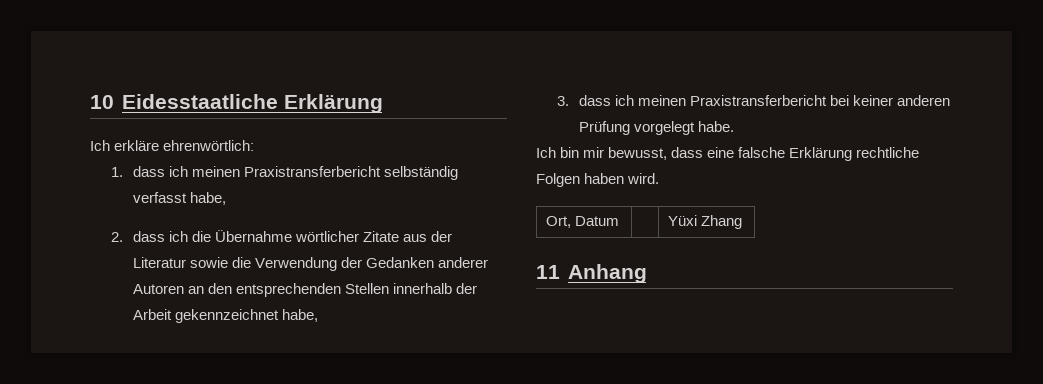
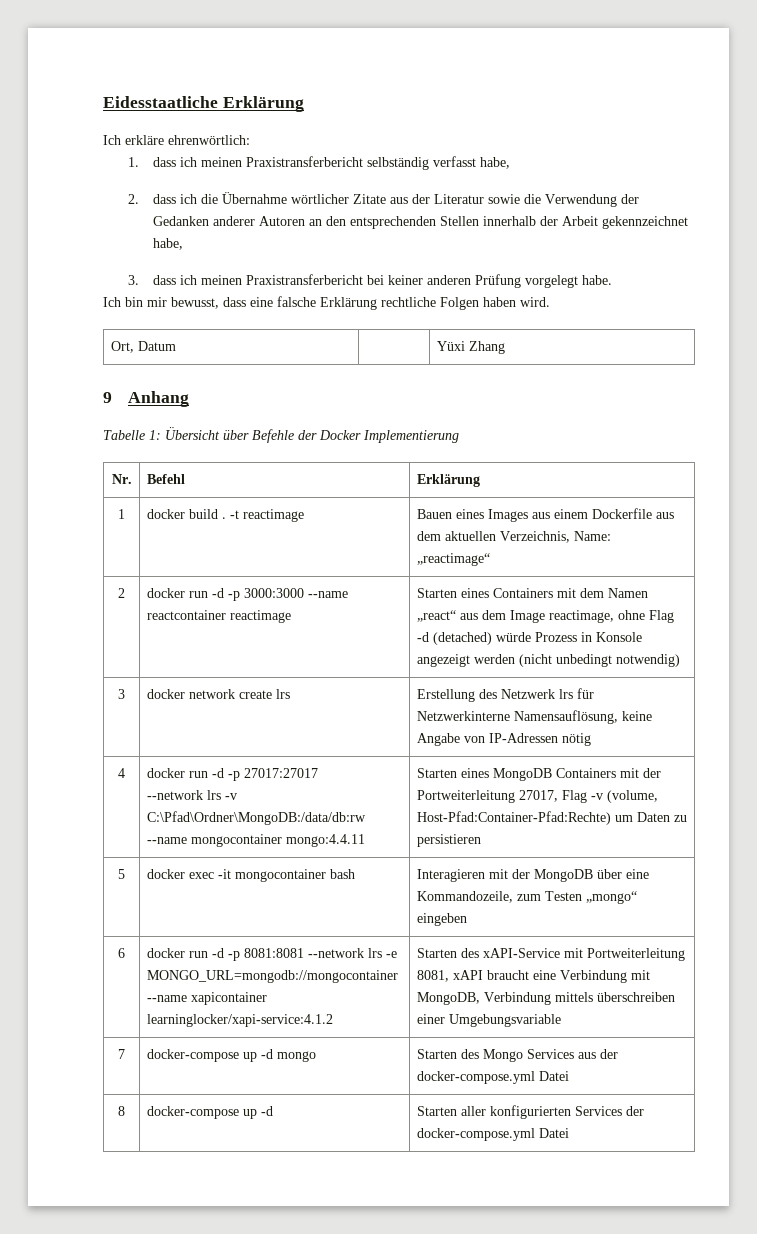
- 10 Eidesstaatliche Erklärung
+ Eidesstaatliche Erklärung
- 11 Anhang
+ 9 Anhang
+ Tabelle 1: Übersicht über Befehle der Docker Implementierung
+ Nr. | Befehl | Erklärung
+ 1 | docker build . -t reactimage | Bauen eines Images aus einem Dockerfile aus dem aktuellen Verzeichnis, Name: „reactimage“
+ 2 | docker run -d -p 3000:3000 --name reactcontainer reactimage | Starten eines Containers mit dem Namen „react“ aus dem Image reactimage, ohne Flag -d (detached) würde Prozess in Konsole angezeigt werden (nicht unbedingt notwendig)
+ 3 | docker network create lrs | Erstellung des Netzwerk lrs für Netzwerkinterne Namensauflösung, keine Angabe von IP-Adressen nötig
+ 4 | docker run -d -p 27017:27017
+ --network lrs -v C:\Pfad\Ordner\MongoDB:/data/db:rw --name mongocontainer mongo:4.4.11 | Starten eines MongoDB Containers mit der Portweiterleitung 27017, Flag -v (volume, Host-Pfad:Container-Pfad:Rechte) um Daten zu persistieren
+ 5 | docker exec -it mongocontainer bash | Interagieren mit der MongoDB über eine Kommandozeile, zum Testen „mongo“ eingeben
+ 6 | docker run -d -p 8081:8081 --network lrs -e MONGO_URL=mongodb://mongocontainer --name xapicontainer learninglocker/xapi-service:4.1.2 | Starten des xAPI-Service mit Portweiterleitung 8081, xAPI braucht eine Verbindung mit MongoDB, Verbindung mittels überschreiben einer Umgebungsvariable
+ 7 | docker-compose up -d mongo | Starten des Mongo Services aus der docker-compose.yml Datei
+ 8 | docker-compose up -d | Starten aller konfigurierten Services der docker-compose.yml Datei

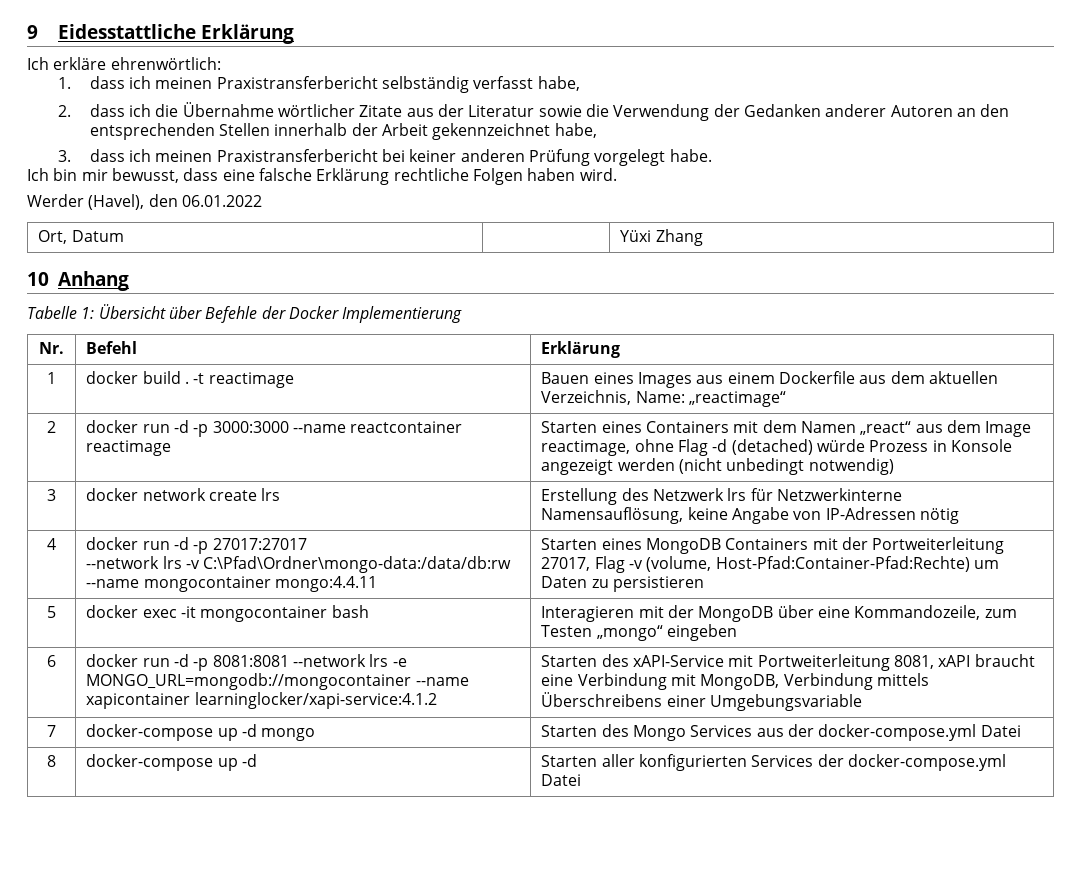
- Eidesstaatliche Erklärung
+ 9 Eidesstattliche Erklärung
+ Werder (Havel), den 06.01.2022
- 9 Anhang
+ 10 Anhang
  4 | docker run -d -p 27017:27017
- --network lrs -v C:\Pfad\Ordner\MongoDB:/data/db:rw --name mongocontainer mongo:4.4.11 | Starten eines MongoDB Containers mit der Portweiterleitung 27017, Flag -v (volume, Host-Pfad:Container-Pfad:Rechte) um Daten zu persistieren
+ --network lrs -v C:\Pfad\Ordner\mongo-data:/data/db:rw --name mongocontainer mongo:4.4.11 | Starten eines MongoDB Containers mit der Portweiterleitung 27017, Flag -v (volume, Host-Pfad:Container-Pfad:Rechte) um Daten zu persistieren
- 6 | docker run -d -p 8081:8081 --network lrs -e MONGO_URL=mongodb://mongocontainer --name xapicontainer learninglocker/xapi-service:4.1.2 | Starten des xAPI-Service mit Portweiterleitung 8081, xAPI braucht eine Verbindung mit MongoDB, Verbindung mittels überschreiben einer Umgebungsvariable
+ 6 | docker run -d -p 8081:8081 --network lrs -e MONGO_URL=mongodb://mongocontainer --name xapicontainer learninglocker/xapi-service:4.1.2 | Starten des xAPI-Service mit Portweiterleitung 8081, xAPI braucht eine Verbindung mit MongoDB, Verbindung mittels Überschreibens einer Umgebungsvariable

